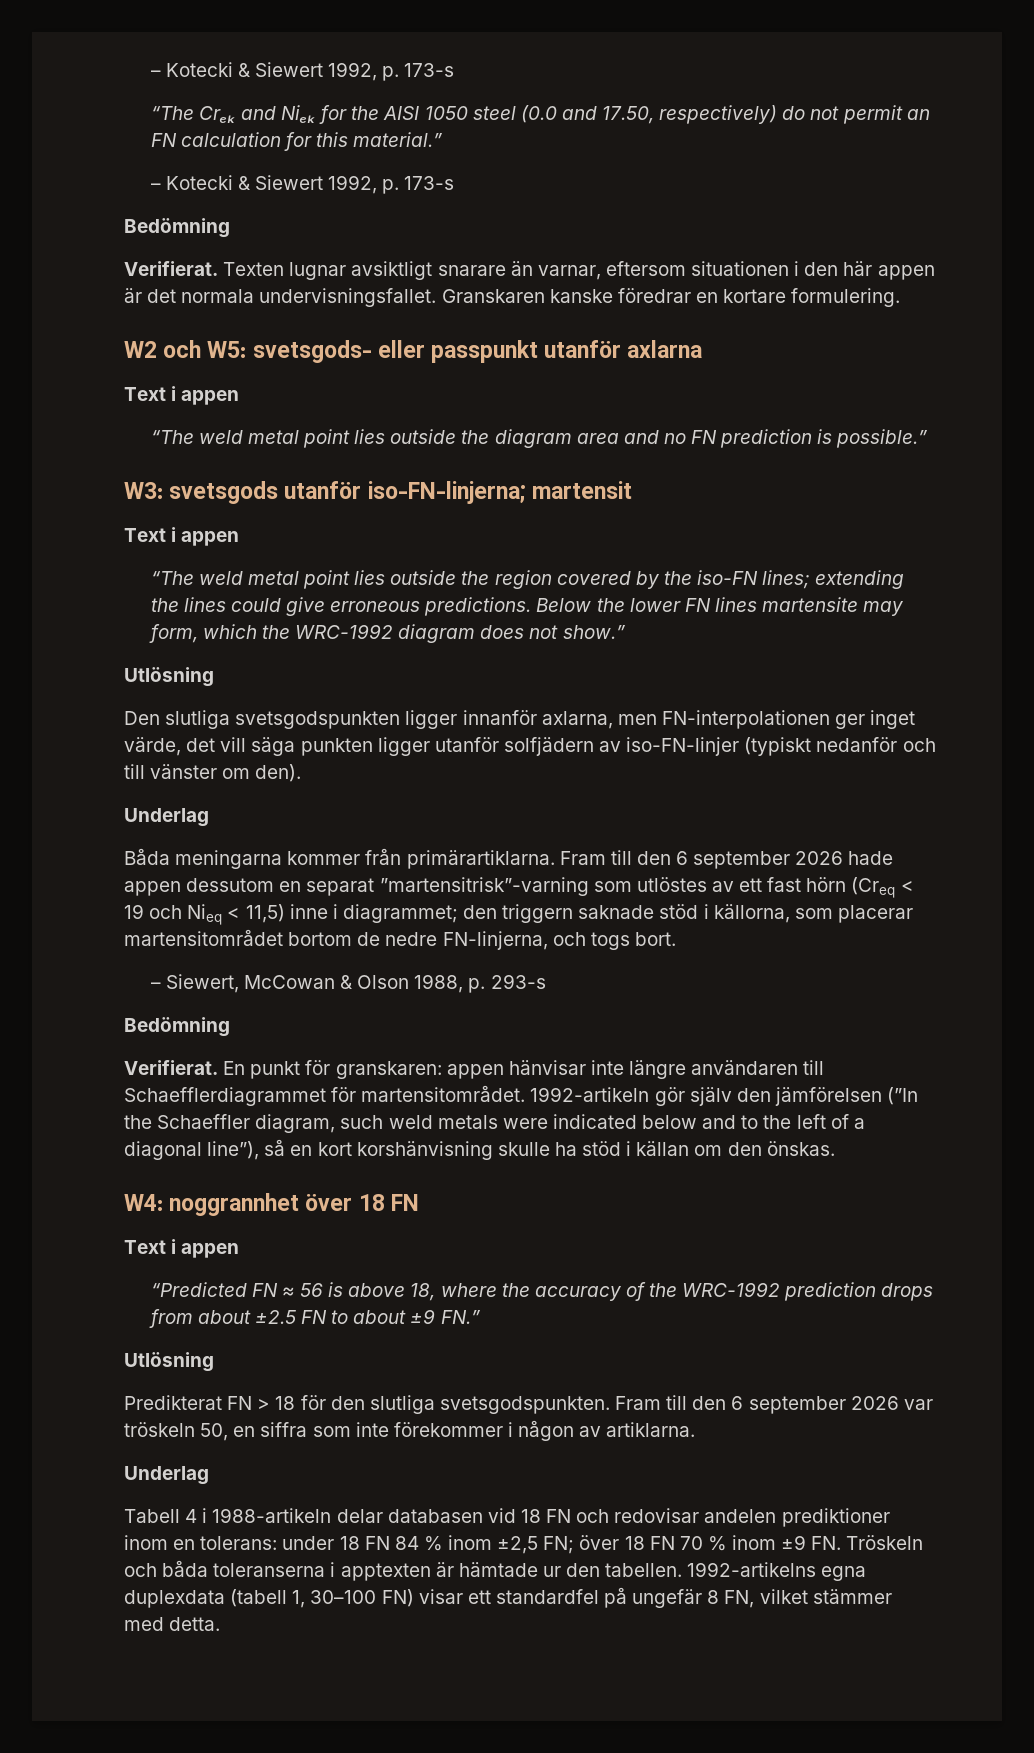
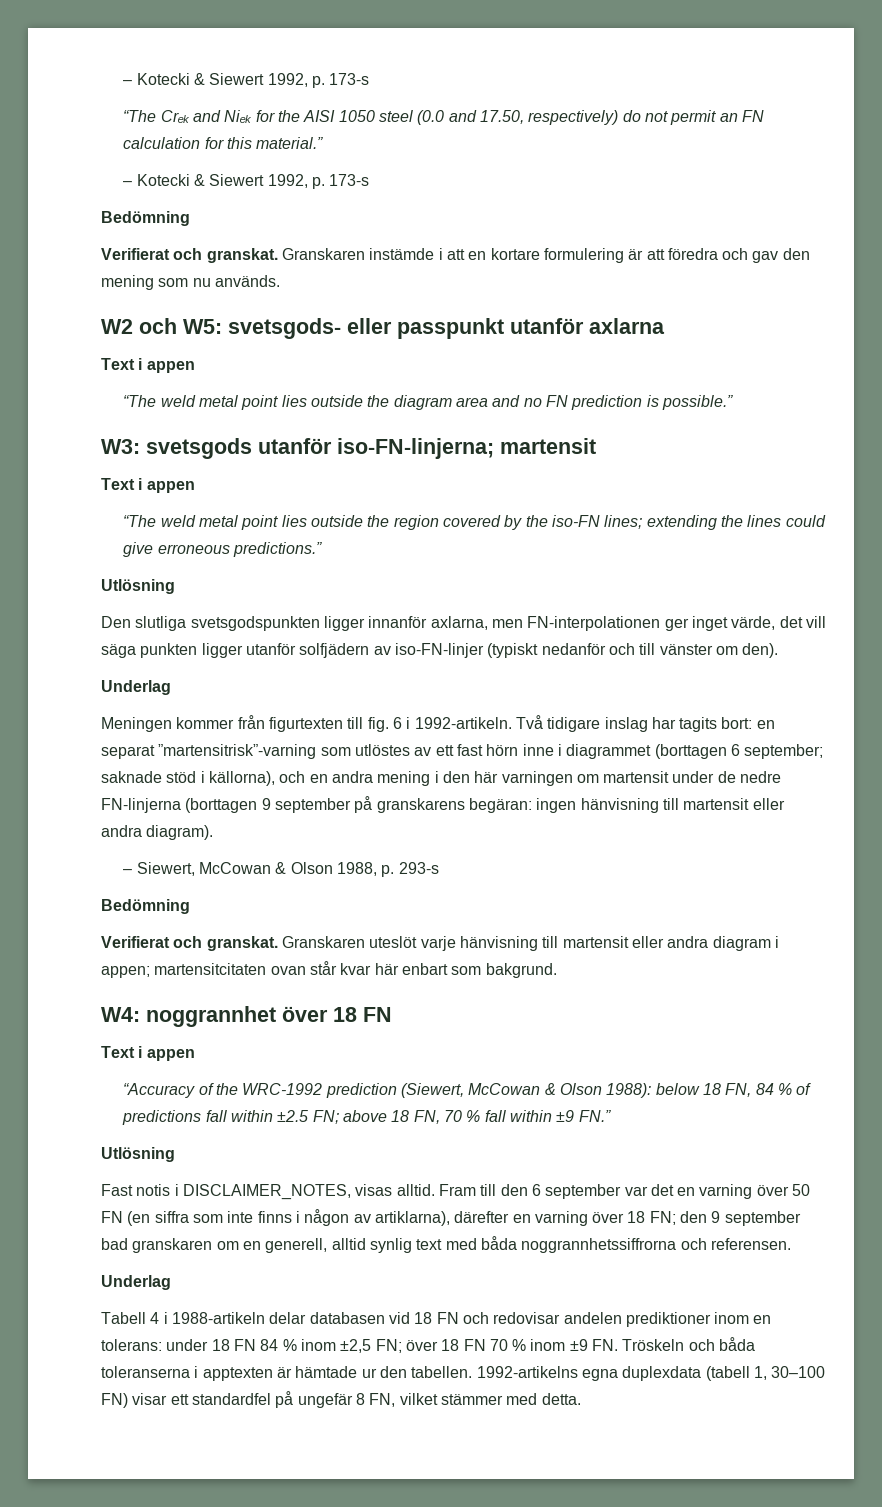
- Verifierat. Texten lugnar avsiktligt snarare än varnar, eftersom situationen i den här appen är det normala undervisningsfallet. Granskaren kanske föredrar en kortare formulering.
+ Verifierat och granskat. Granskaren instämde i att en kortare formulering är att föredra och gav den mening som nu används.
- “The weld metal point lies outside the region covered by the iso-FN lines; extending the lines could give erroneous predictions. Below the lower FN lines martensite may form, which the WRC-1992 diagram does not show.”
+ “The weld metal point lies outside the region covered by the iso-FN lines; extending the lines could give erroneous predictions.”
- Båda meningarna kommer från primärartiklarna. Fram till den 6 september 2026 hade appen dessutom en separat ”martensitrisk”-varning som utlöstes av ett fast hörn (Creq < 19 och Nieq < 11,5) inne i diagrammet; den triggern saknade stöd i källorna, som placerar martensitområdet bortom de nedre FN-linjerna, och togs bort.
+ Meningen kommer från figurtexten till fig. 6 i 1992-artikeln. Två tidigare inslag har tagits bort: en separat ”martensitrisk”-varning som utlöstes av ett fast hörn inne i diagrammet (borttagen 6 september; saknade stöd i källorna), och en andra mening i den här varningen om martensit under de nedre FN-linjerna (borttagen 9 september på granskarens begäran: ingen hänvisning till martensit eller andra diagram).
- Verifierat. En punkt för granskaren: appen hänvisar inte längre användaren till Schaefflerdiagrammet för martensitområdet. 1992-artikeln gör själv den jämförelsen (”In the Schaeffler diagram, such weld metals were indicated below and to the left of a diagonal line”), så en kort korshänvisning skulle ha stöd i källan om den önskas.
+ Verifierat och granskat. Granskaren uteslöt varje hänvisning till martensit eller andra diagram i appen; martensitcitaten ovan står kvar här enbart som bakgrund.
- “Predicted FN ≈ 56 is above 18, where the accuracy of the WRC-1992 prediction drops from about ±2.5 FN to about ±9 FN.”
+ “Accuracy of the WRC-1992 prediction (Siewert, McCowan & Olson 1988): below 18 FN, 84 % of predictions fall within ±2.5 FN; above 18 FN, 70 % fall within ±9 FN.”
  Utlösning
- Predikterat FN > 18 för den slutliga svetsgodspunkten. Fram till den 6 september 2026 var tröskeln 50, en siffra som inte förekommer i någon av artiklarna.
+ Fast notis i DISCLAIMER_NOTES, visas alltid. Fram till den 6 september var det en varning över 50 FN (en siffra som inte finns i någon av artiklarna), därefter en varning över 18 FN; den 9 september bad granskaren om en generell, alltid synlig text med båda noggrannhetssiffrorna och referensen.

